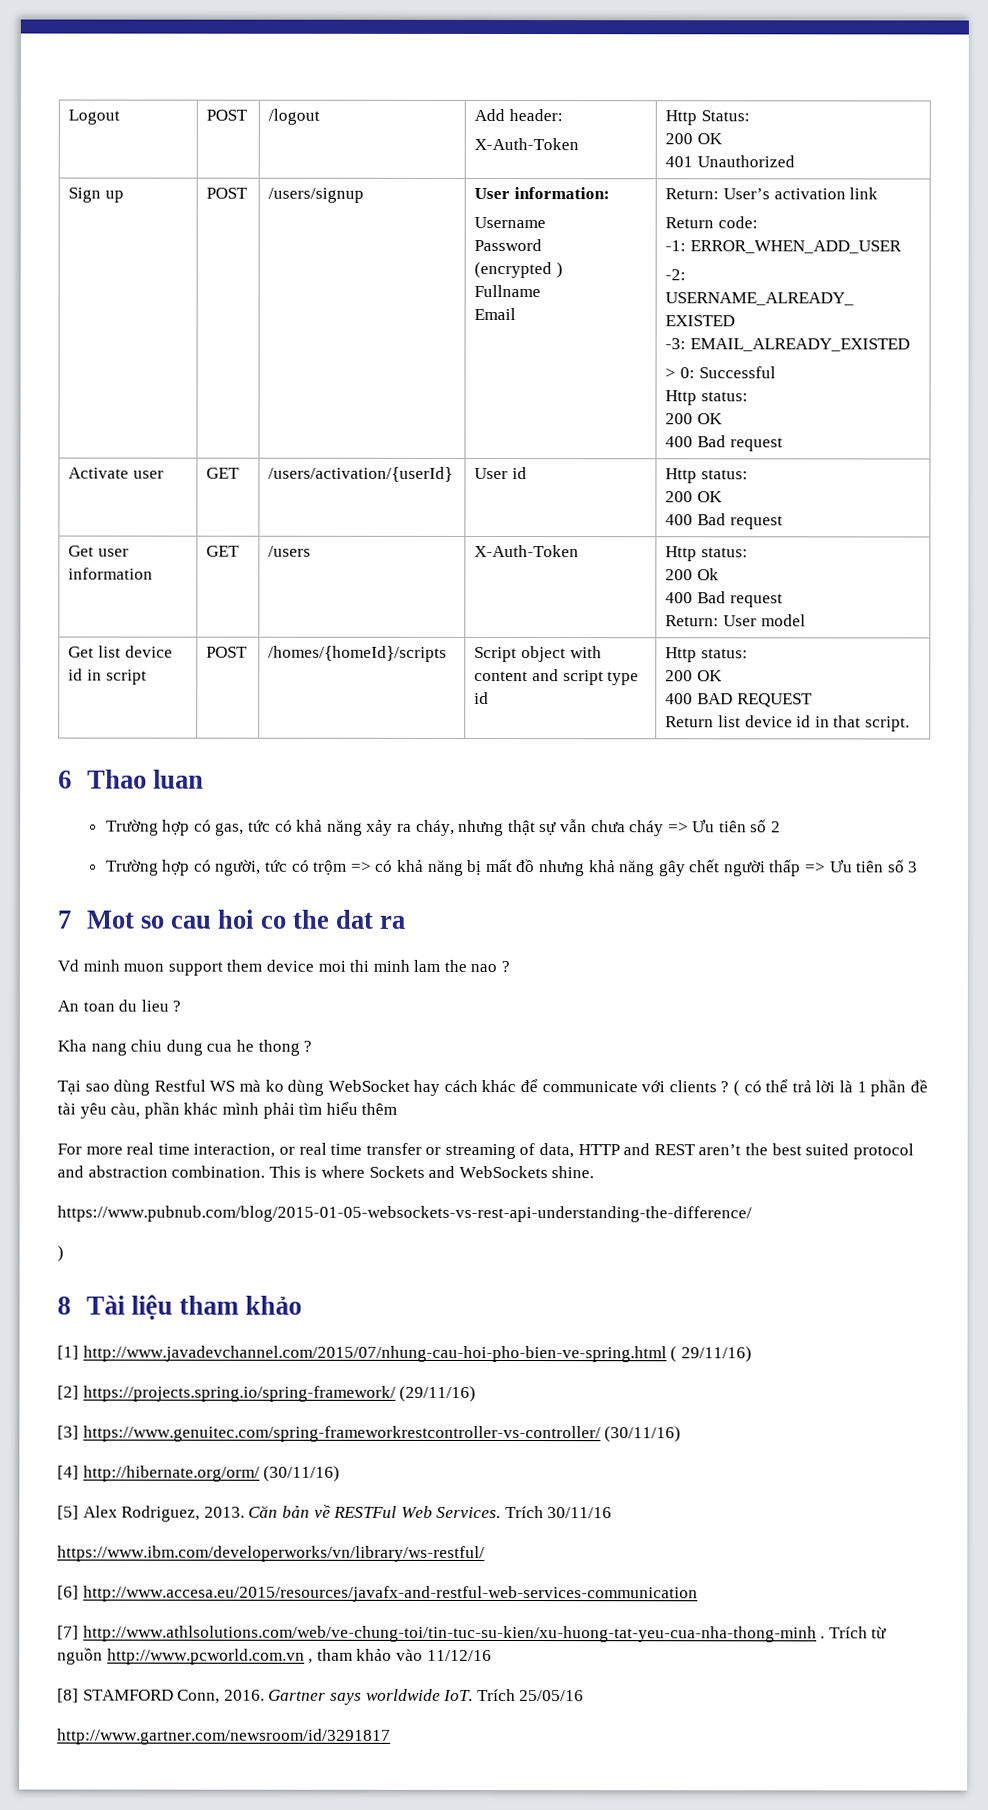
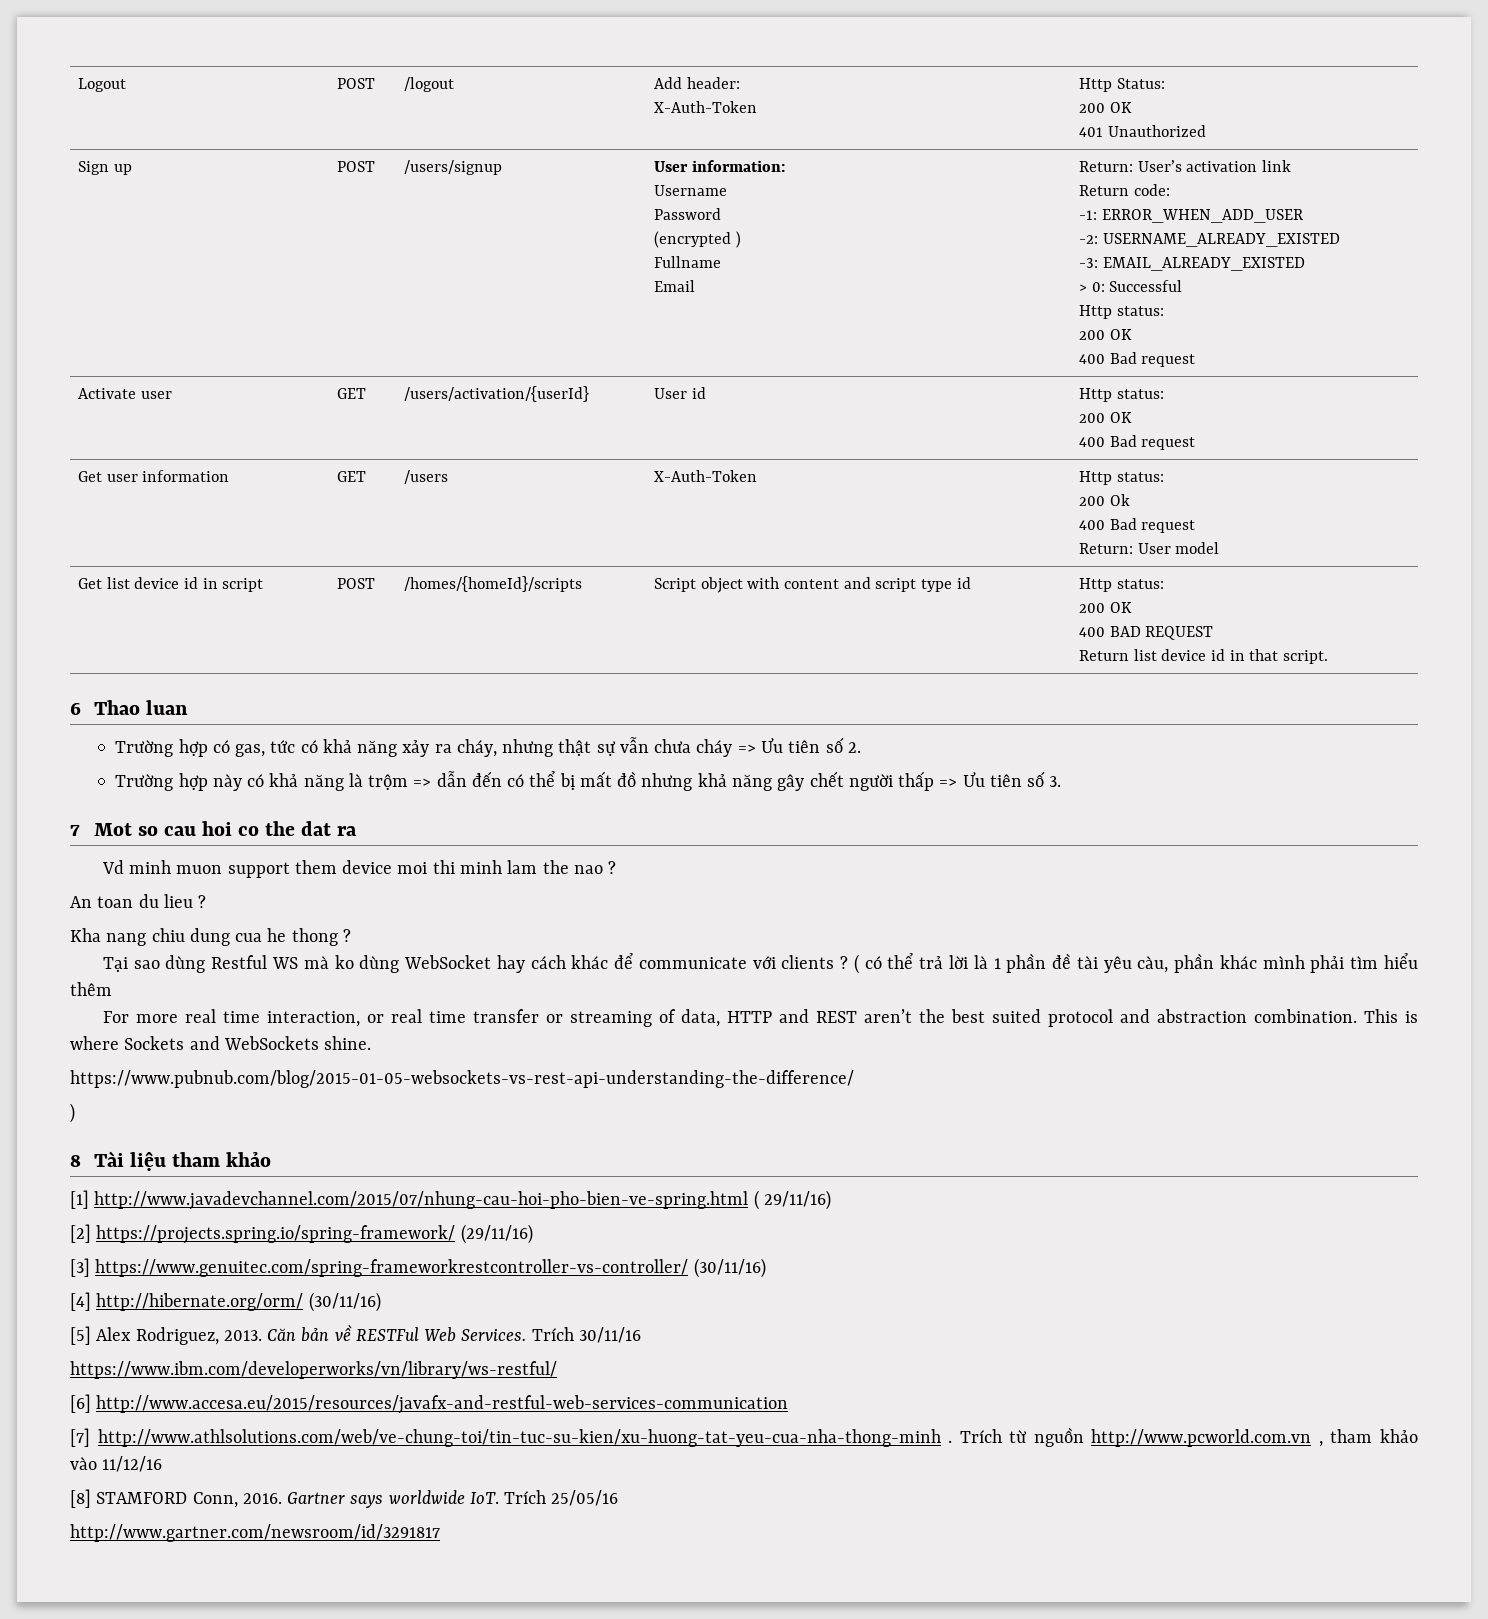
- Trường hợp có gas, tức có khả năng xảy ra cháy, nhưng thật sự vẫn chưa cháy => Ưu tiên số 2
- Trường hợp có người, tức có trộm => có khả năng bị mất đồ nhưng khả năng gây chết người thấp => Ưu tiên số 3
+ Trường hợp có gas, tức có khả năng xảy ra cháy, nhưng thật sự vẫn chưa cháy => Ưu tiên số 2.
+ Trường hợp này có khả năng là trộm => dẫn đến có thể bị mất đồ nhưng khả năng gây chết người thấp => Ưu tiên số 3.

